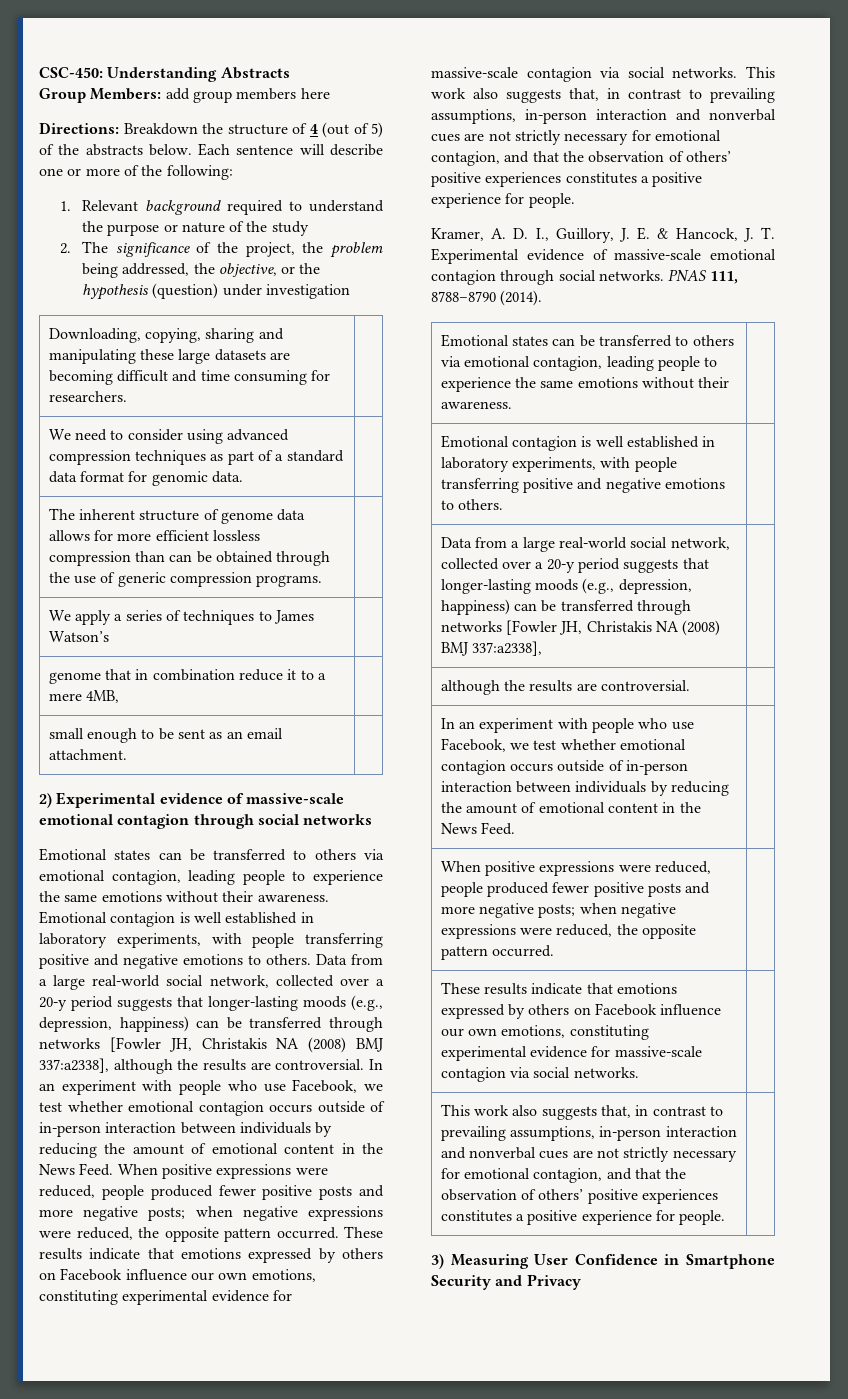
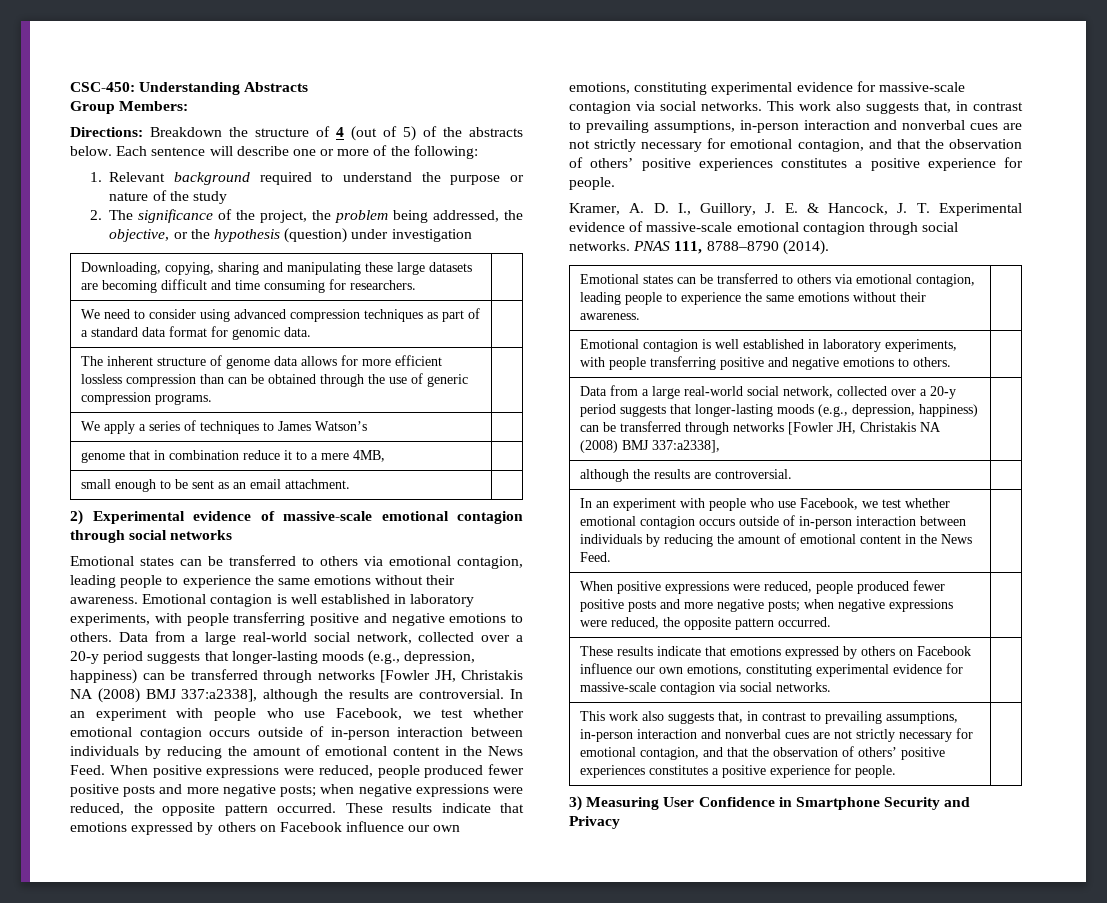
- Group Members: add group members here
+ Group Members:

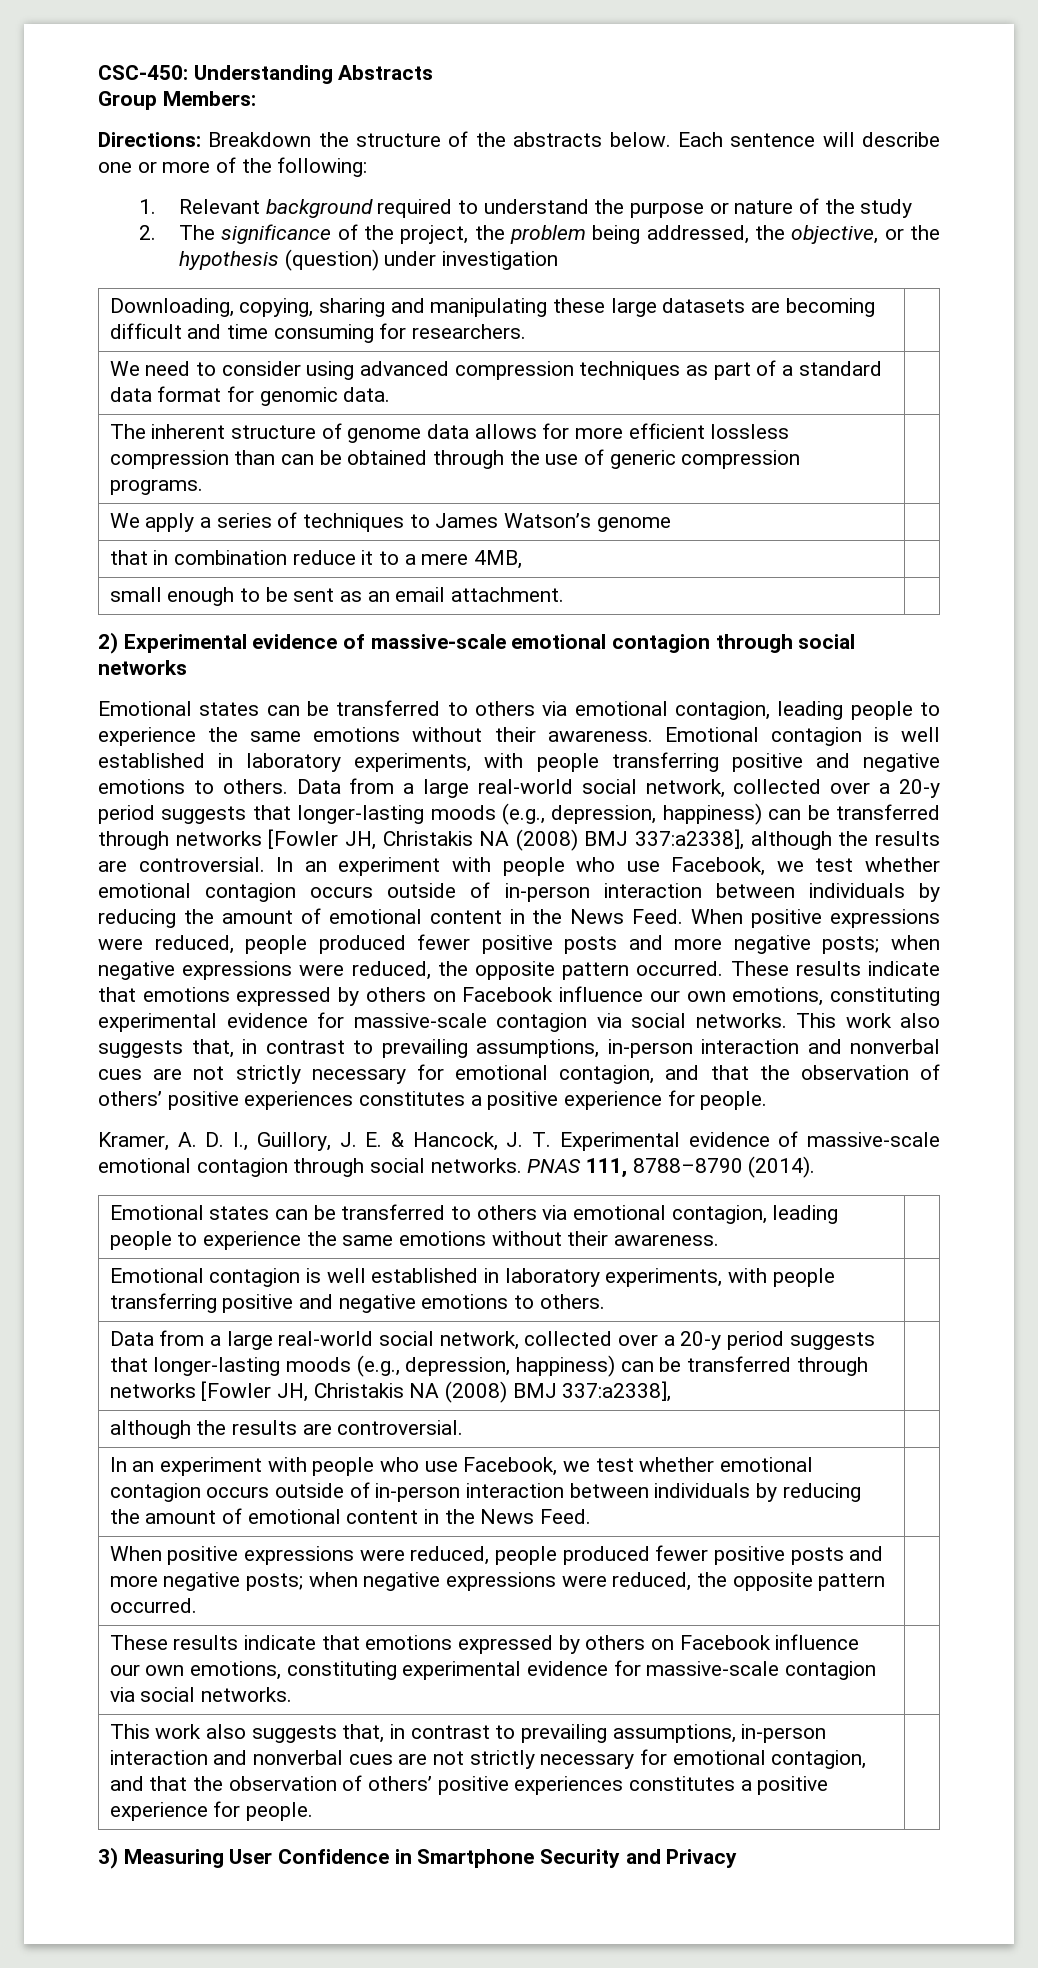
- Directions: Breakdown the structure of 4 (out of 5) of the abstracts below.
+ Directions: Breakdown the structure of the abstracts below.
- We apply a series of techniques to James Watson’s |
- genome that in combination reduce it to a mere 4MB, |
+ We apply a series of techniques to James Watson’s genome |
+ that in combination reduce it to a mere 4MB, |

